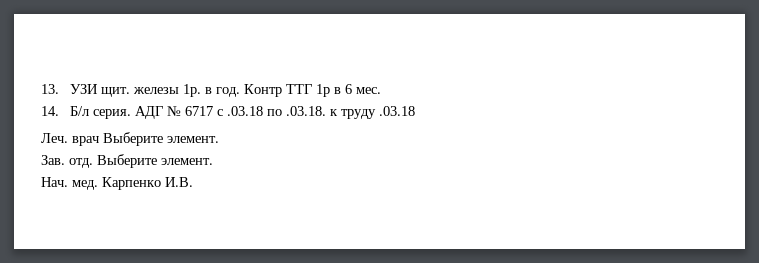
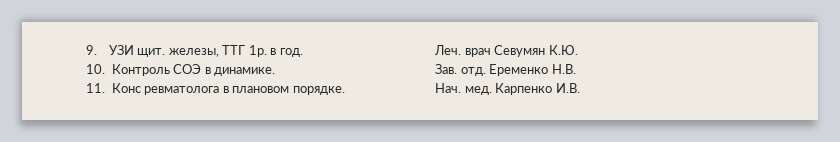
- 13. УЗИ щит. железы 1р. в год. Контр ТТГ 1р в 6 мес.
- 14. Б/л серия. АДГ № 6717 с .03.18 по .03.18. к труду .03.18
+ 9. УЗИ щит. железы, ТТГ 1р. в год.
+ 10. Контроль СОЭ в динамике.
+ 11. Конс ревматолога в плановом порядке.
- Леч. врач Выберите элемент.
+ Леч. врач Севумян К.Ю.
- Зав. отд. Выберите элемент.
+ Зав. отд. Еременко Н.В.

